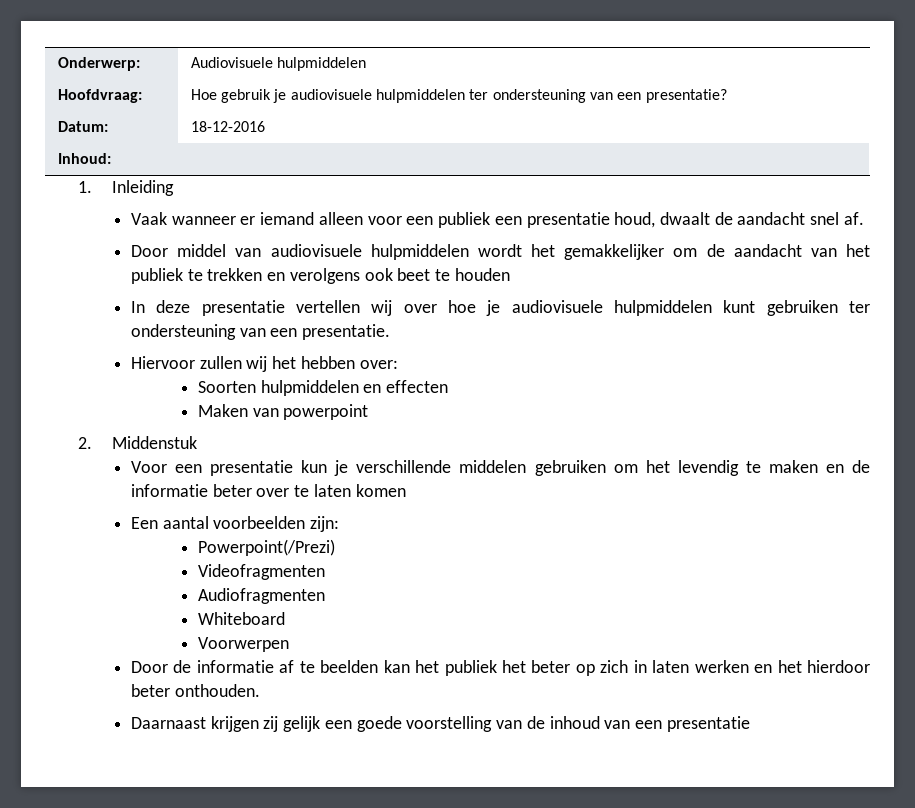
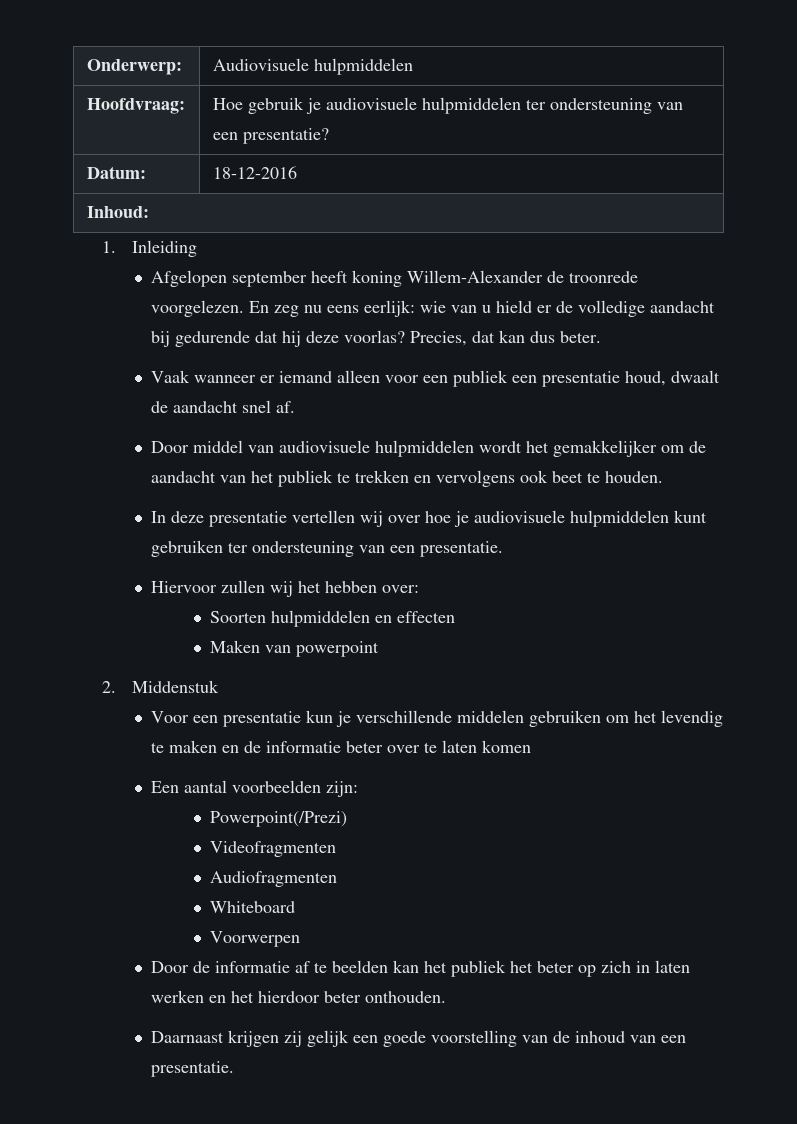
+ Afgelopen september heeft koning Willem-Alexander de troonrede voorgelezen. En zeg nu eens eerlijk: wie van u hield er de volledige aandacht bij gedurende dat hij deze voorlas? Precies, dat kan dus beter.
- Door middel van audiovisuele hulpmiddelen wordt het gemakkelijker om de aandacht van het publiek te trekken en verolgens ook beet te houden
+ Door middel van audiovisuele hulpmiddelen wordt het gemakkelijker om de aandacht van het publiek te trekken en vervolgens ook beet te houden.
- Daarnaast krijgen zij gelijk een goede voorstelling van de inhoud van een presentatie
+ Daarnaast krijgen zij gelijk een goede voorstelling van de inhoud van een presentatie.

